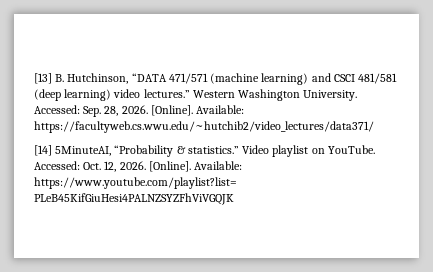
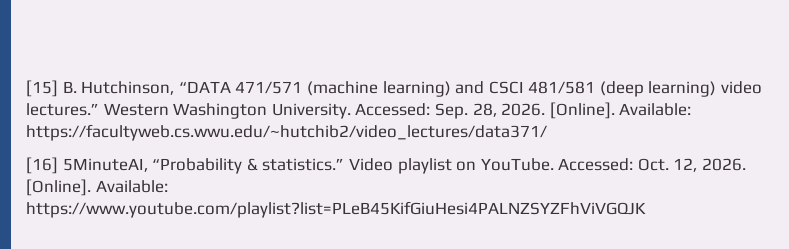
- [13] B. Hutchinson, “DATA 471/571 (machine learning) and CSCI 481/581 (deep learning) video lectures.”
+ [15] B. Hutchinson, “DATA 471/571 (machine learning) and CSCI 481/581 (deep learning) video lectures.”
- [14] 5MinuteAI, “Probability & statistics.”
+ [16] 5MinuteAI, “Probability & statistics.”

